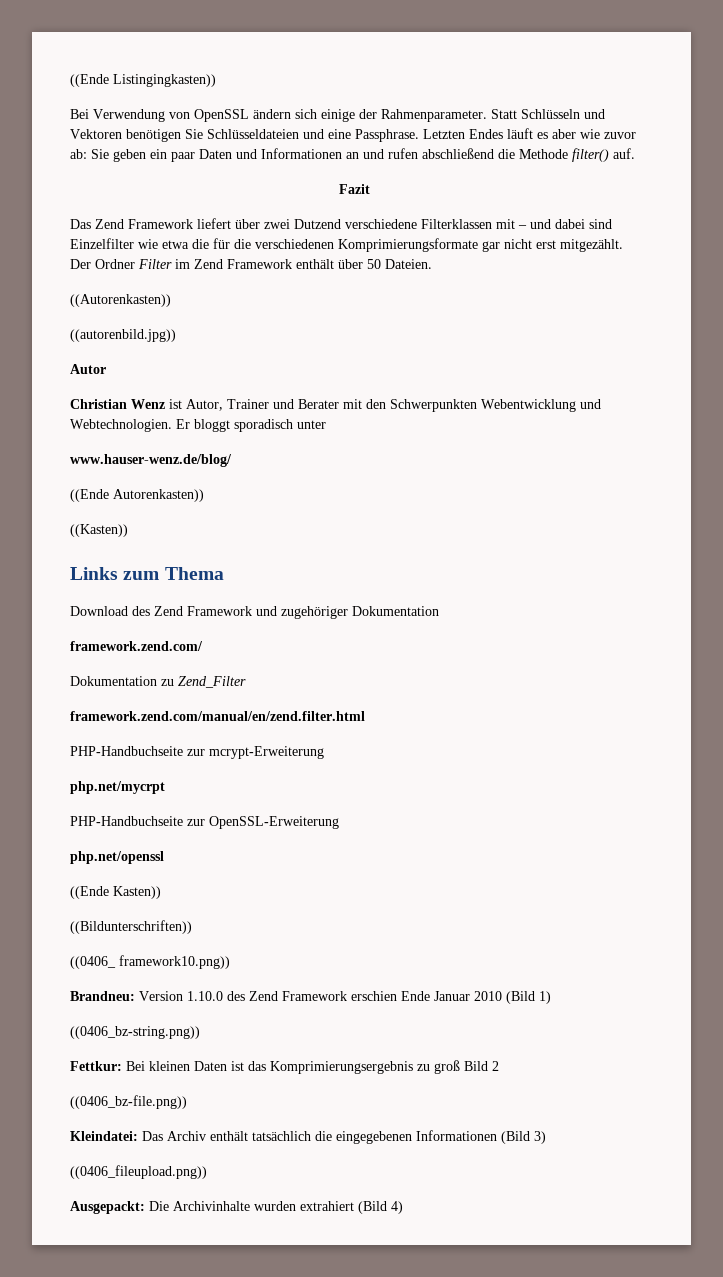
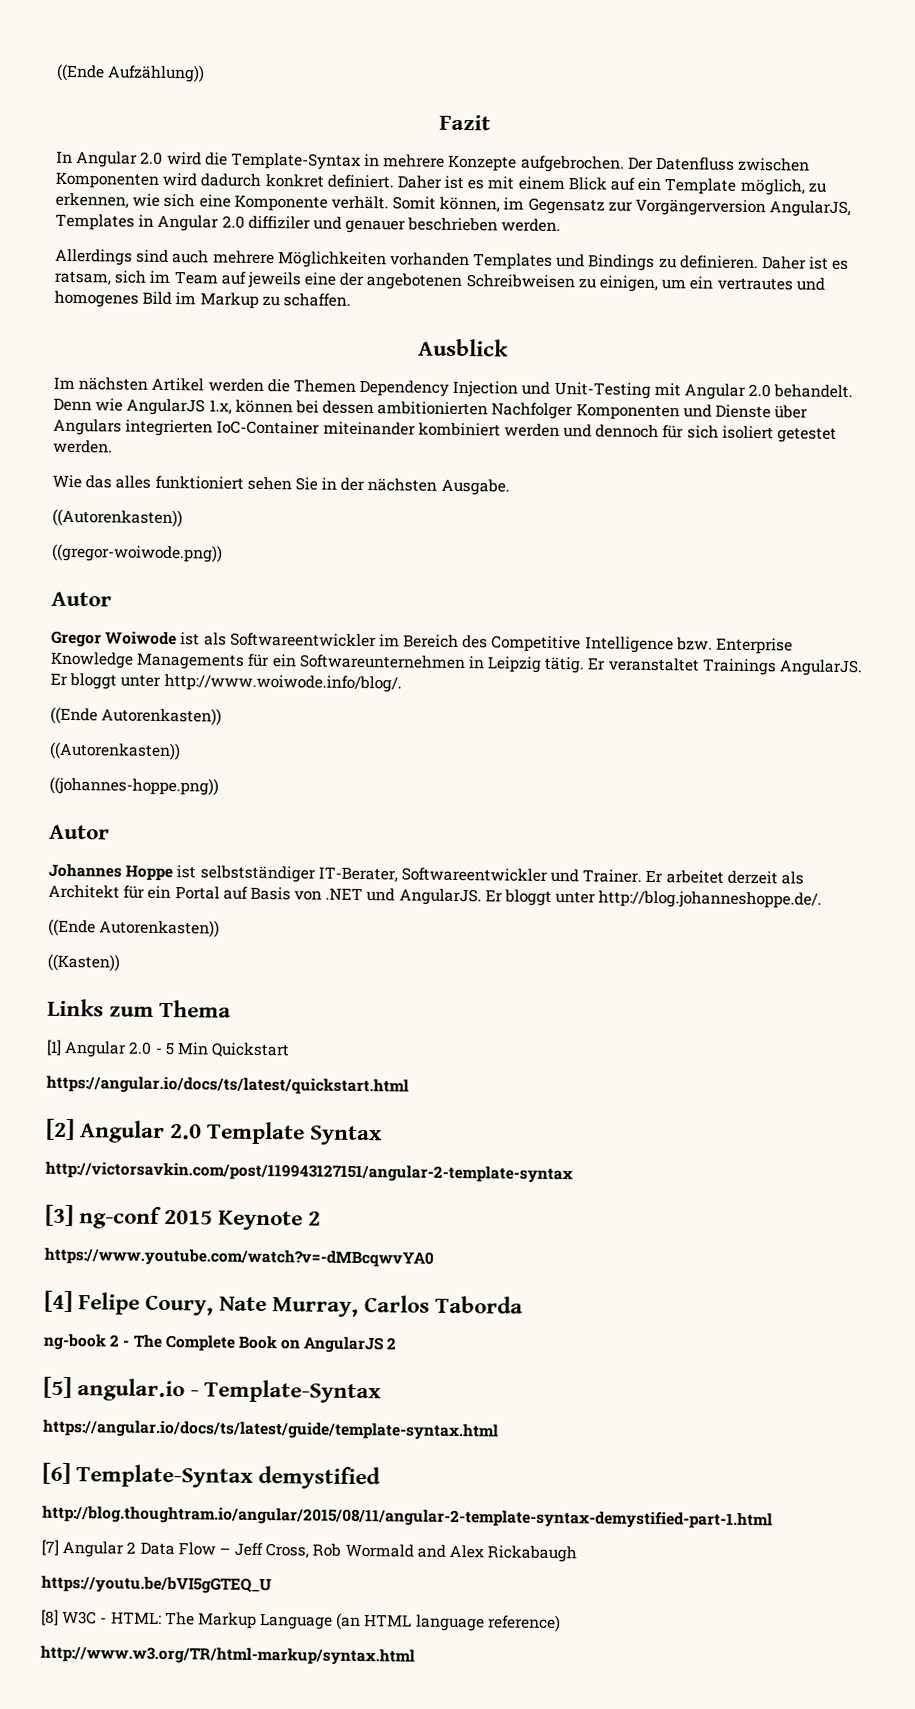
- ((Ende Listingingkasten))
- Bei Verwendung von OpenSSL ändern sich einige der Rahmenparameter. Statt Schlüsseln und Vektoren benötigen Sie Schlüsseldateien und eine Passphrase. Letzten Endes läuft es aber wie zuvor ab: Sie geben ein paar Daten und Informationen an und rufen abschließend die Methode filter() auf.
+ ((Ende Aufzählung))
  Fazit
- Das Zend Framework liefert über zwei Dutzend verschiedene Filterklassen mit – und dabei sind Einzelfilter wie etwa die für die verschiedenen Komprimierungsformate gar nicht erst mitgezählt. Der Ordner Filter im Zend Framework enthält über 50 Dateien.
+ In Angular 2.0 wird die Template-Syntax in mehrere Konzepte aufgebrochen. Der Datenfluss zwischen Komponenten wird dadurch konkret definiert. Daher ist es mit einem Blick auf ein Template möglich, zu erkennen, wie sich eine Komponente verhält. Somit können, im Gegensatz zur Vorgängerversion AngularJS, Templates in Angular 2.0 diffiziler und genauer beschrieben werden.
+ Allerdings sind auch mehrere Möglichkeiten vorhanden Templates und Bindings zu definieren. Daher ist es ratsam, sich im Team auf jeweils eine der angebotenen Schreibweisen zu einigen, um ein vertrautes und homogenes Bild im Markup zu schaffen.
+ Ausblick
+ Im nächsten Artikel werden die Themen Dependency Injection und Unit-Testing mit Angular 2.0 behandelt. Denn wie AngularJS 1.x, können bei dessen ambitionierten Nachfolger Komponenten und Dienste über Angulars integrierten IoC-Container miteinander kombiniert werden und dennoch für sich isoliert getestet werden.
+ Wie das alles funktioniert sehen Sie in der nächsten Ausgabe.
  ((Autorenkasten))
- ((autorenbild.jpg))
+ ((gregor-woiwode.png))
  Autor
- Christian Wenz ist Autor, Trainer und Berater mit den Schwerpunkten Webentwicklung und Webtechnologien. Er bloggt sporadisch unter
- www.hauser-wenz.de/blog/
+ Gregor Woiwode ist als Softwareentwickler im Bereich des Competitive Intelligence bzw. Enterprise Knowledge Managements für ein Softwareunternehmen in Leipzig tätig. Er veranstaltet Trainings AngularJS. Er bloggt unter http://www.woiwode.info/blog/.
+ ((Ende Autorenkasten))
+ ((Autorenkasten))
+ ((johannes-hoppe.png))
+ Autor
+ Johannes Hoppe ist selbstständiger IT-Berater, Softwareentwickler und Trainer. Er arbeitet derzeit als Architekt für ein Portal auf Basis von .NET und AngularJS. Er bloggt unter http://blog.johanneshoppe.de/.
- Download des Zend Framework und zugehöriger Dokumentation
- framework.zend.com/
- Dokumentation zu Zend_Filter
- framework.zend.com/manual/en/zend.filter.html
- PHP-Handbuchseite zur mcrypt-Erweiterung
- php.net/mycrpt
- PHP-Handbuchseite zur OpenSSL-Erweiterung
- php.net/openssl
- ((Ende Kasten))
- ((Bildunterschriften))
- ((0406_ framework10.png))
- Brandneu: Version 1.10.0 des Zend Framework erschien Ende Januar 2010 (Bild 1)
- ((0406_bz-string.png))
- Fettkur: Bei kleinen Daten ist das Komprimierungsergebnis zu groß Bild 2
- ((0406_bz-file.png))
- Kleindatei: Das Archiv enthält tatsächlich die eingegebenen Informationen (Bild 3)
- ((0406_fileupload.png))
- Ausgepackt: Die Archivinhalte wurden extrahiert (Bild 4)
+ [1] Angular 2.0 - 5 Min Quickstart
+ https://angular.io/docs/ts/latest/quickstart.html
+ [2] Angular 2.0 Template Syntax
+ http://victorsavkin.com/post/119943127151/angular-2-template-syntax
+ [3] ng-conf 2015 Keynote 2
+ https://www.youtube.com/watch?v=-dMBcqwvYA0
+ [4] Felipe Coury, Nate Murray, Carlos Taborda
+ ng-book 2 - The Complete Book on AngularJS 2
+ [5] angular.io - Template-Syntax
+ https://angular.io/docs/ts/latest/guide/template-syntax.html
+ [6] Template-Syntax demystified
+ http://blog.thoughtram.io/angular/2015/08/11/angular-2-template-syntax-demystified-part-1.html
+ [7] Angular 2 Data Flow – Jeff Cross, Rob Wormald and Alex Rickabaugh
+ https://youtu.be/bVI5gGTEQ_U
+ [8] W3C - HTML: The Markup Language (an HTML language reference)
+ http://www.w3.org/TR/html-markup/syntax.html

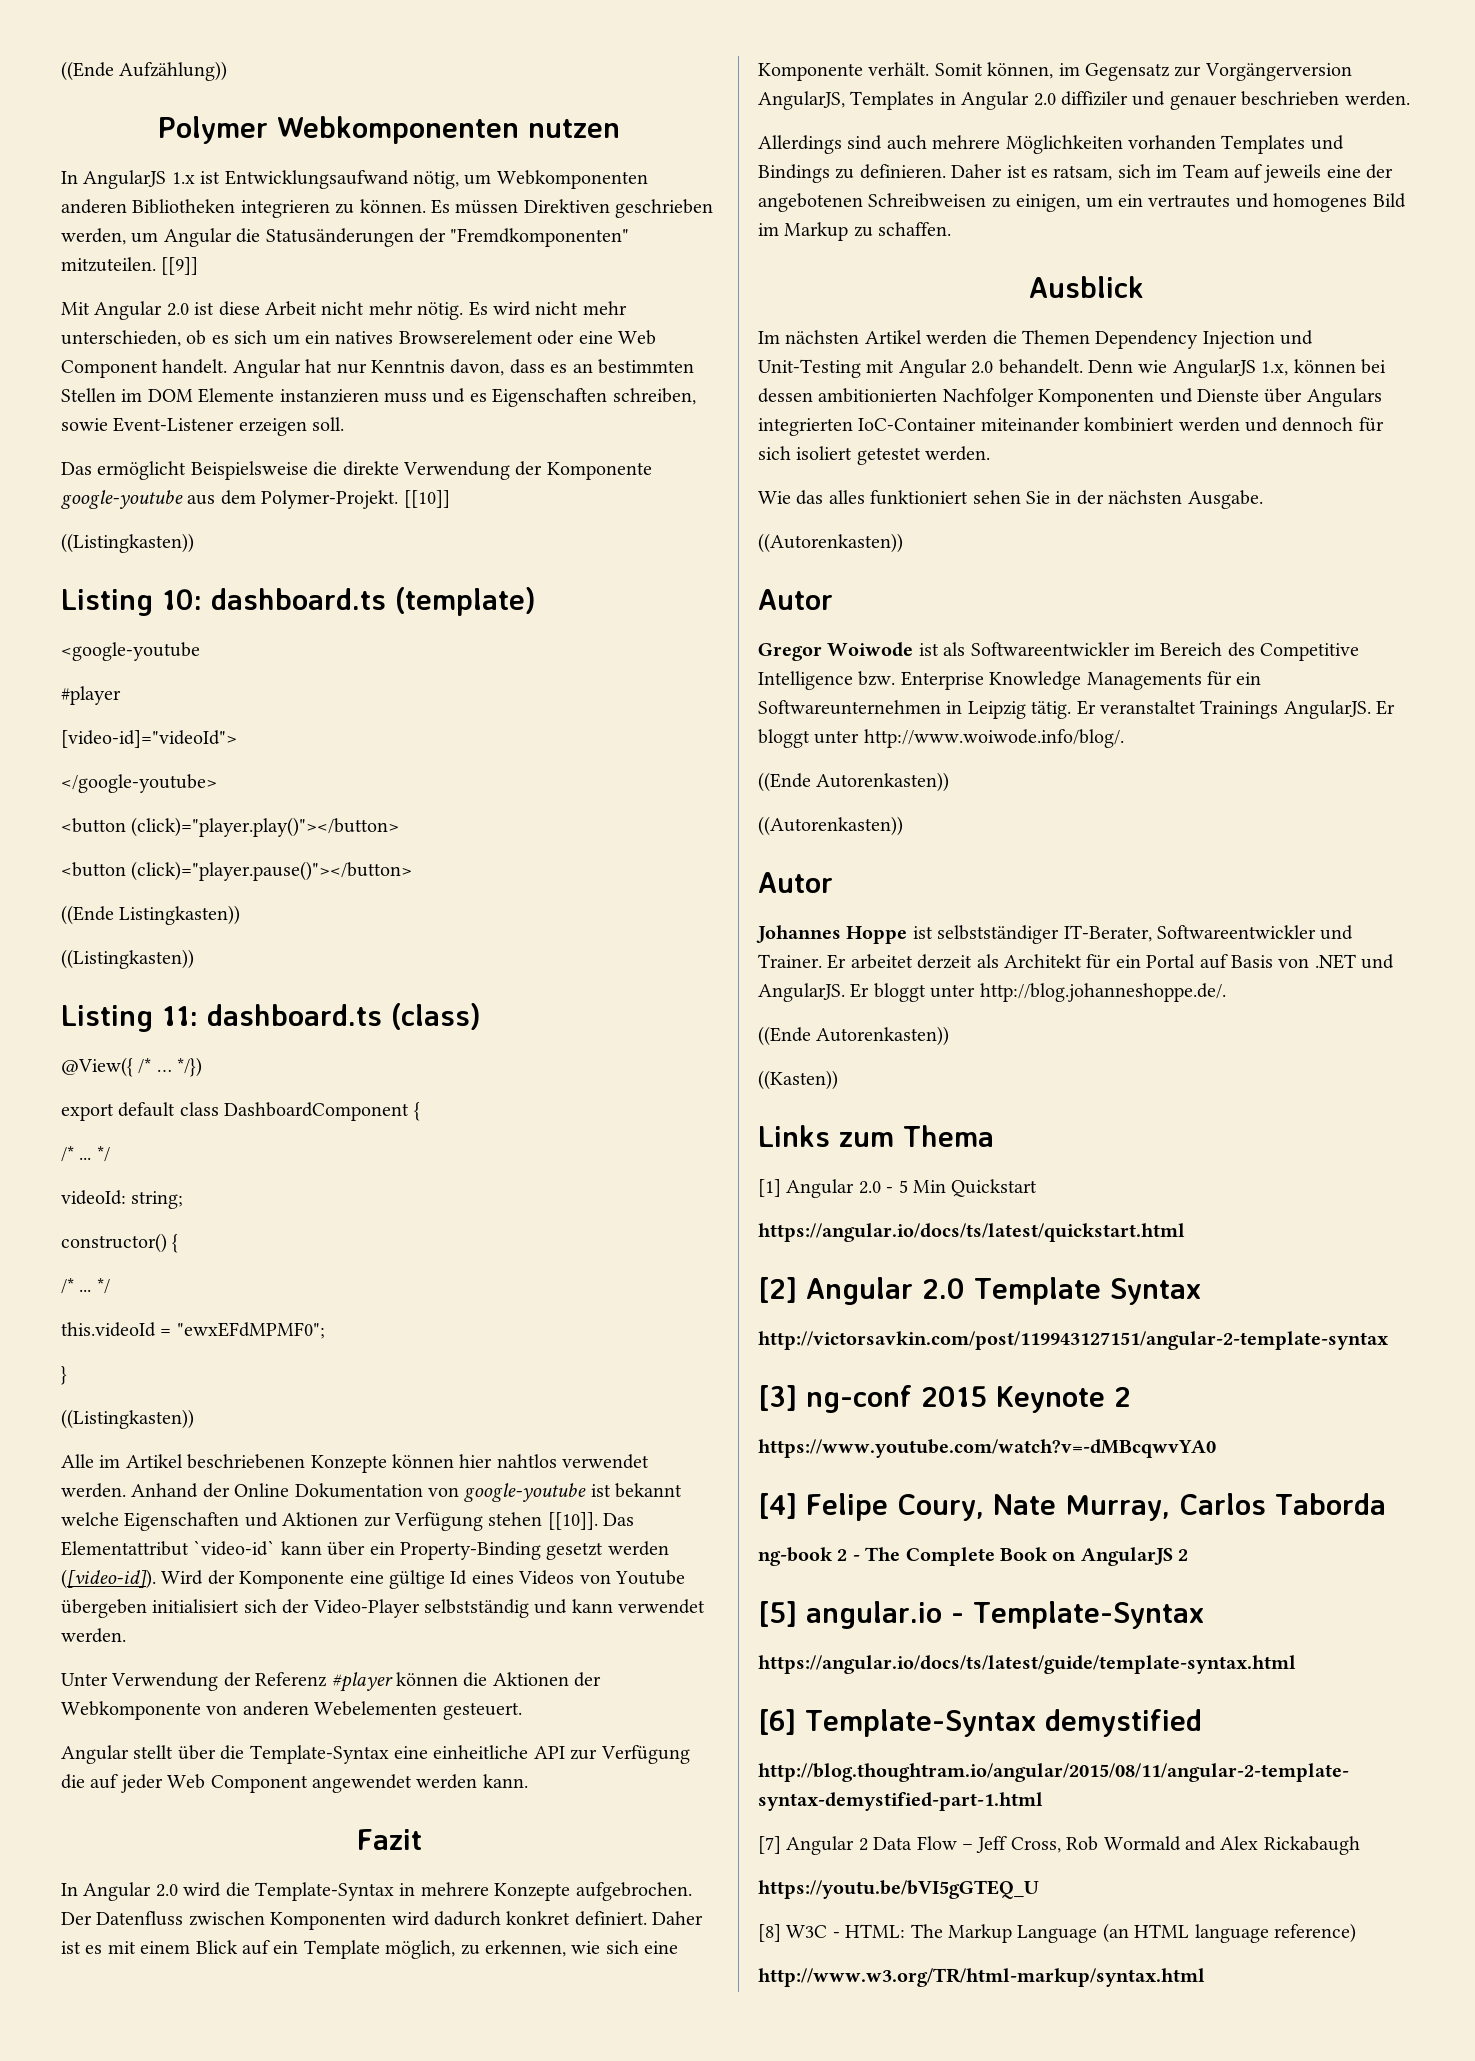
+ Polymer Webkomponenten nutzen
+ In AngularJS 1.x ist Entwicklungsaufwand nötig, um Webkomponenten anderen Bibliotheken integrieren zu können. Es müssen Direktiven geschrieben werden, um Angular die Statusänderungen der "Fremdkomponenten" mitzuteilen. [[9]]
+ Mit Angular 2.0 ist diese Arbeit nicht mehr nötig. Es wird nicht mehr unterschieden, ob es sich um ein natives Browserelement oder eine Web Component handelt. Angular hat nur Kenntnis davon, dass es an bestimmten Stellen im DOM Elemente instanzieren muss und es Eigenschaften schreiben, sowie Event-Listener erzeigen soll.
+ Das ermöglicht Beispielsweise die direkte Verwendung der Komponente google-youtube aus dem Polymer-Projekt. [[10]]
+ ((Listingkasten))
+ Listing 10: dashboard.ts (template)
+ <google-youtube
+ #player
+ [video-id]="videoId">
+ </google-youtube>
+ <button (click)="player.play()"></button>
+ <button (click)="player.pause()"></button>
+ ((Ende Listingkasten))
+ ((Listingkasten))
+ Listing 11: dashboard.ts (class)
+ @View({ /* … */})
+ export default class DashboardComponent {
+ /* ... */
+ videoId: string;
+ constructor() {
+ /* ... */
+ this.videoId = "ewxEFdMPMF0";
+ }
+ ((Listingkasten))
+ Alle im Artikel beschriebenen Konzepte können hier nahtlos verwendet werden. Anhand der Online Dokumentation von google-youtube ist bekannt welche Eigenschaften und Aktionen zur Verfügung stehen [[10]]. Das Elementattribut `video-id` kann über ein Property-Binding gesetzt werden ([video-id]). Wird der Komponente eine gültige Id eines Videos von Youtube übergeben initialisiert sich der Video-Player selbstständig und kann verwendet werden.
+ Unter Verwendung der Referenz #player können die Aktionen der Webkomponente von anderen Webelementen gesteuert.
+ Angular stellt über die Template-Syntax eine einheitliche API zur Verfügung die auf jeder Web Component angewendet werden kann.
- ((gregor-woiwode.png))
- ((johannes-hoppe.png))

